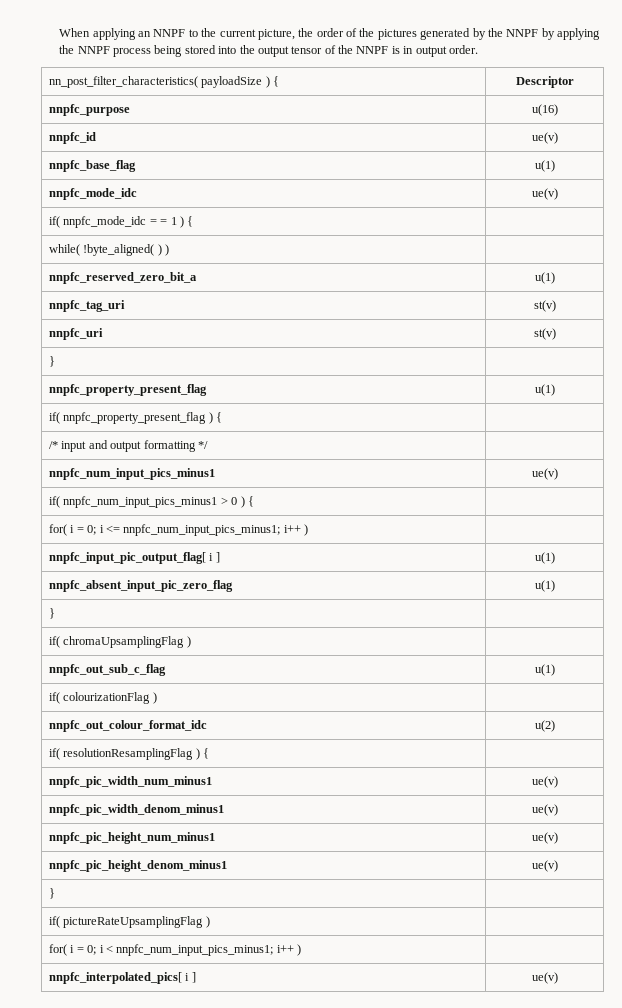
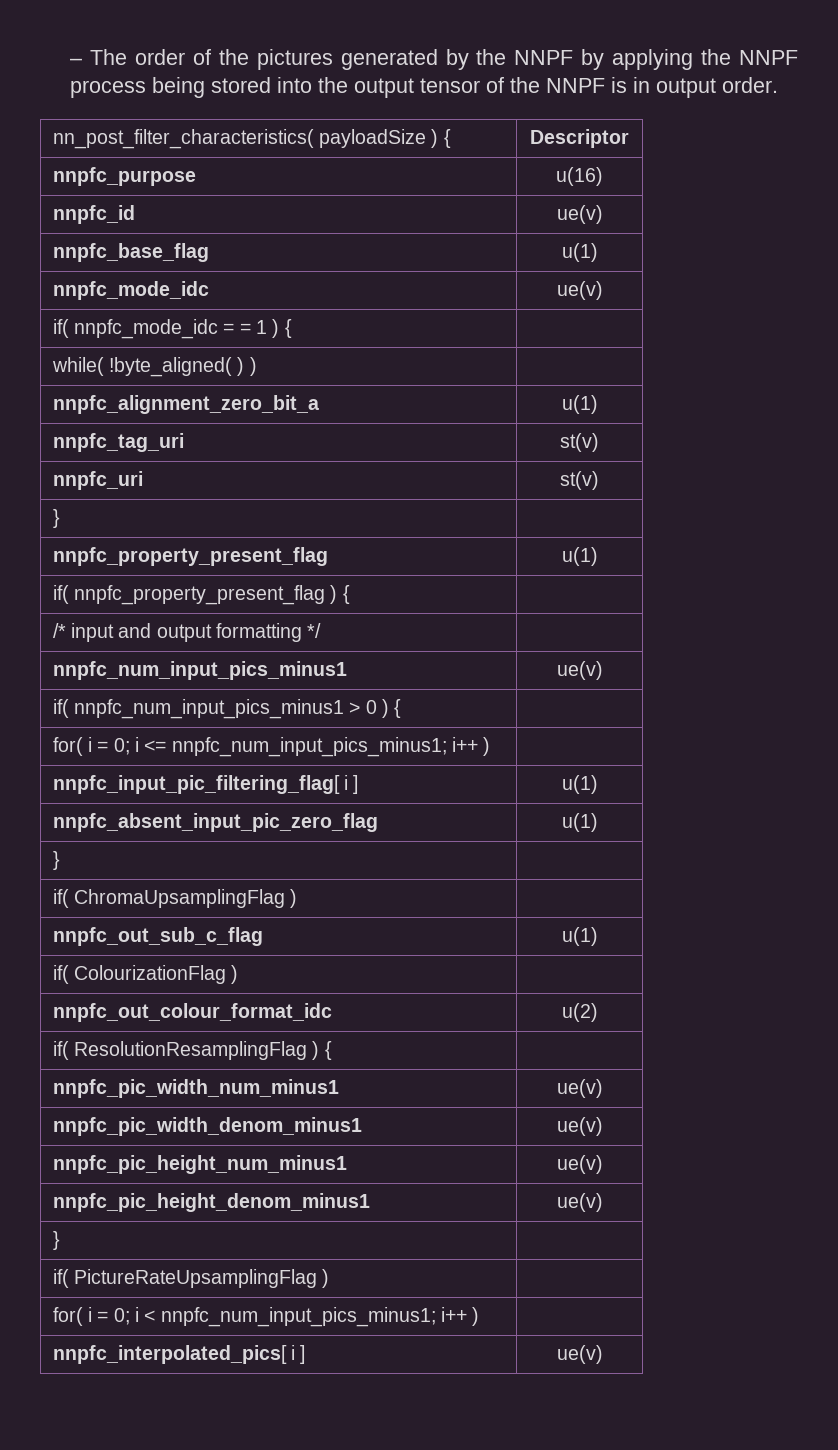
- When applying an NNPF to the current picture, the order of the pictures generated by the NNPF by applying the NNPF process being stored into the output tensor of the NNPF is in output order.
+ – The order of the pictures generated by the NNPF by applying the NNPF process being stored into the output tensor of the NNPF is in output order.
- nnpfc_reserved_zero_bit_a | u(1)
+ nnpfc_alignment_zero_bit_a | u(1)
- nnpfc_input_pic_output_flag[ i ] | u(1)
+ nnpfc_input_pic_filtering_flag[ i ] | u(1)
- if( chromaUpsamplingFlag ) |
+ if( ChromaUpsamplingFlag ) |
- if( colourizationFlag ) |
+ if( ColourizationFlag ) |
- if( resolutionResamplingFlag ) { |
+ if( ResolutionResamplingFlag ) { |
- if( pictureRateUpsamplingFlag ) |
+ if( PictureRateUpsamplingFlag ) |

